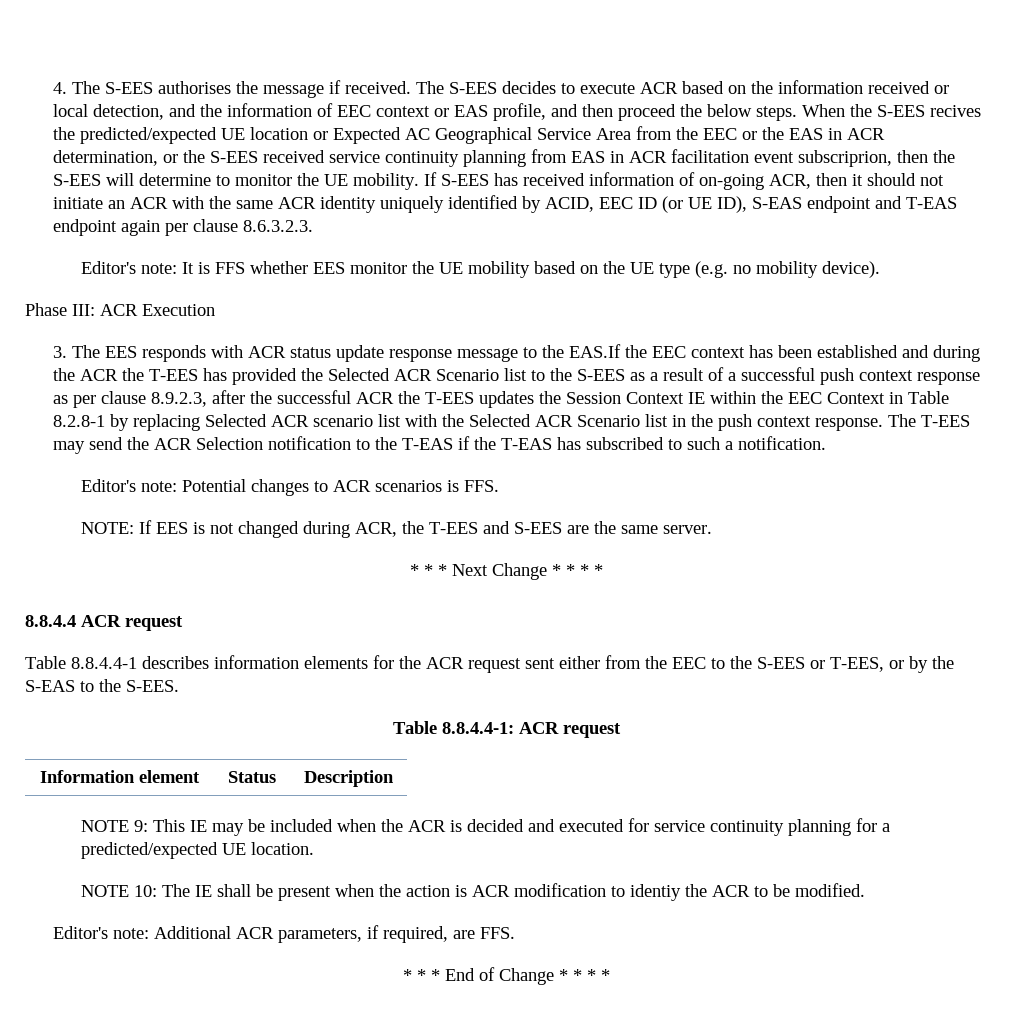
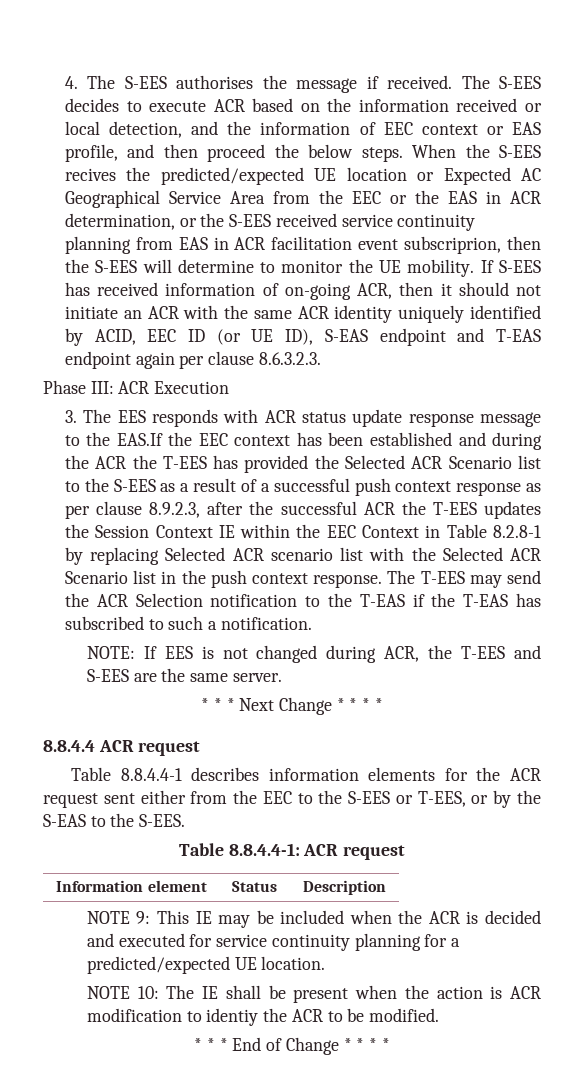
- Editor's note: It is FFS whether EES monitor the UE mobility based on the UE type (e.g. no mobility device).
- Editor's note: Potential changes to ACR scenarios is FFS.
- Editor's note: Additional ACR parameters, if required, are FFS.

